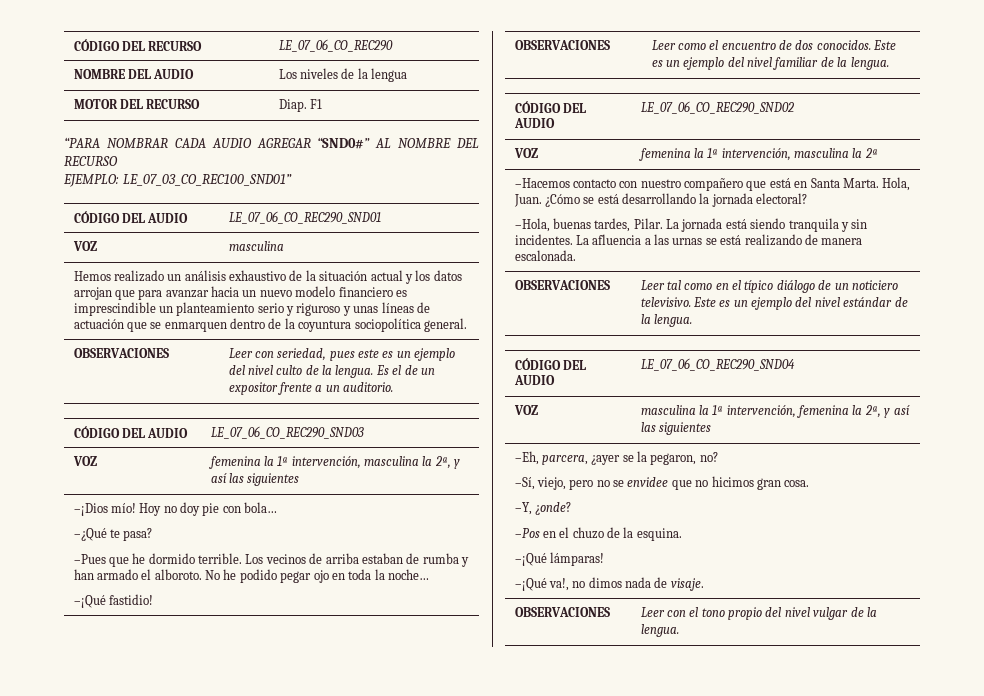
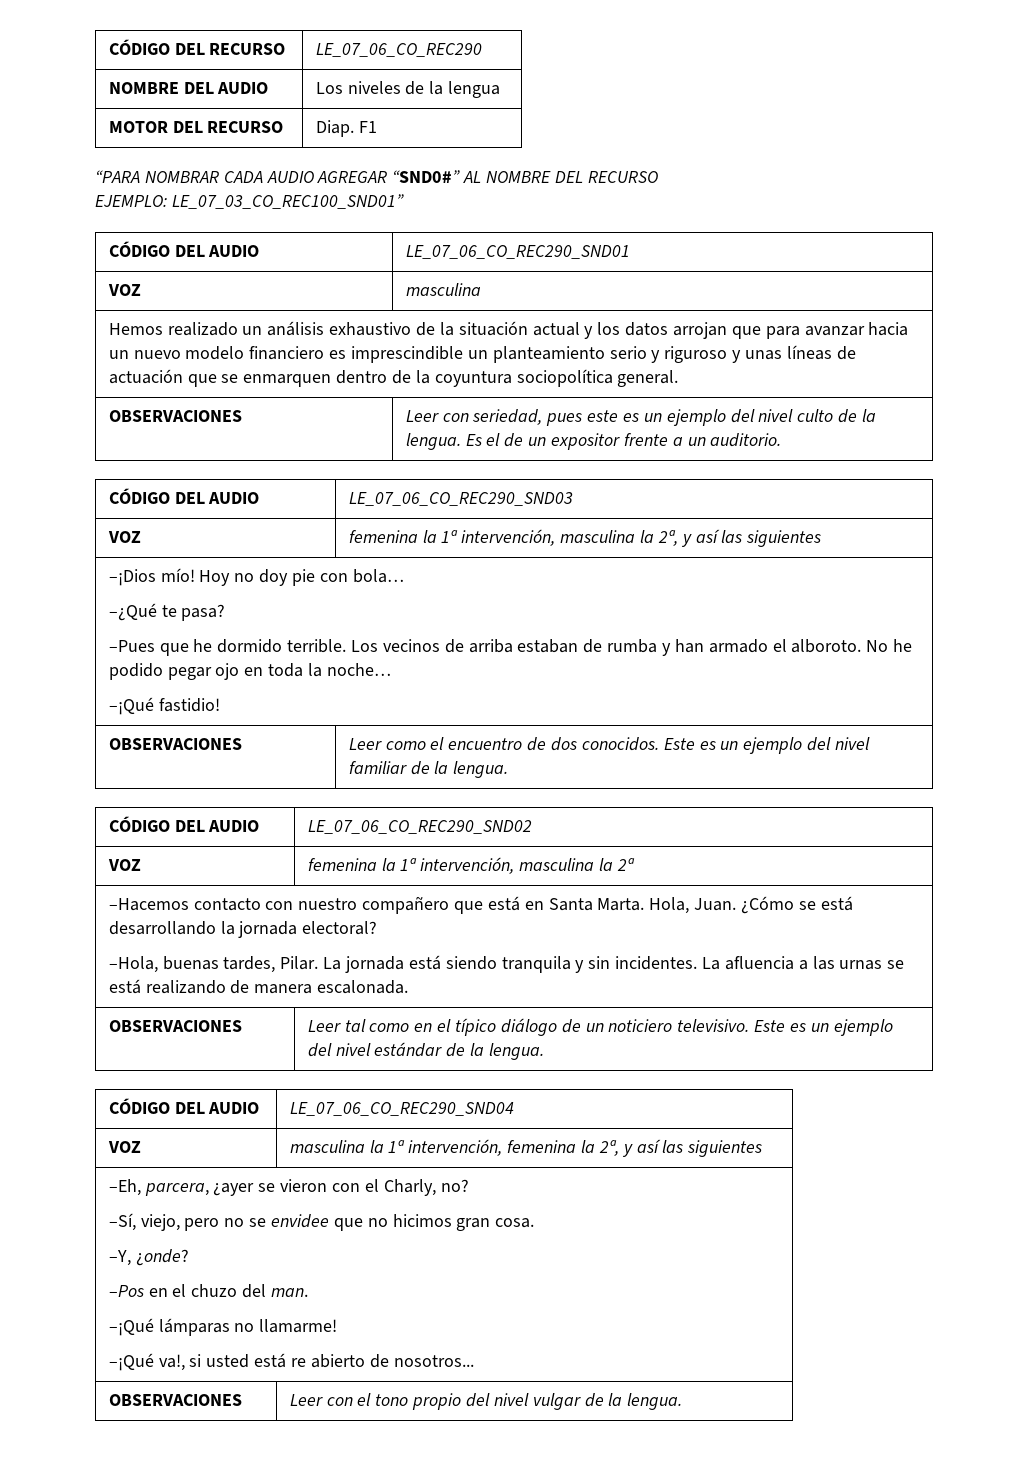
- –Eh, parcera, ¿ayer se la pegaron, no?
+ –Eh, parcera, ¿ayer se vieron con el Charly, no?
- –Pos en el chuzo de la esquina.
- –¡Qué lámparas!
- –¡Qué va!, no dimos nada de visaje.
+ –Pos en el chuzo del man.
+ –¡Qué lámparas no llamarme!
+ –¡Qué va!, si usted está re abierto de nosotros...

